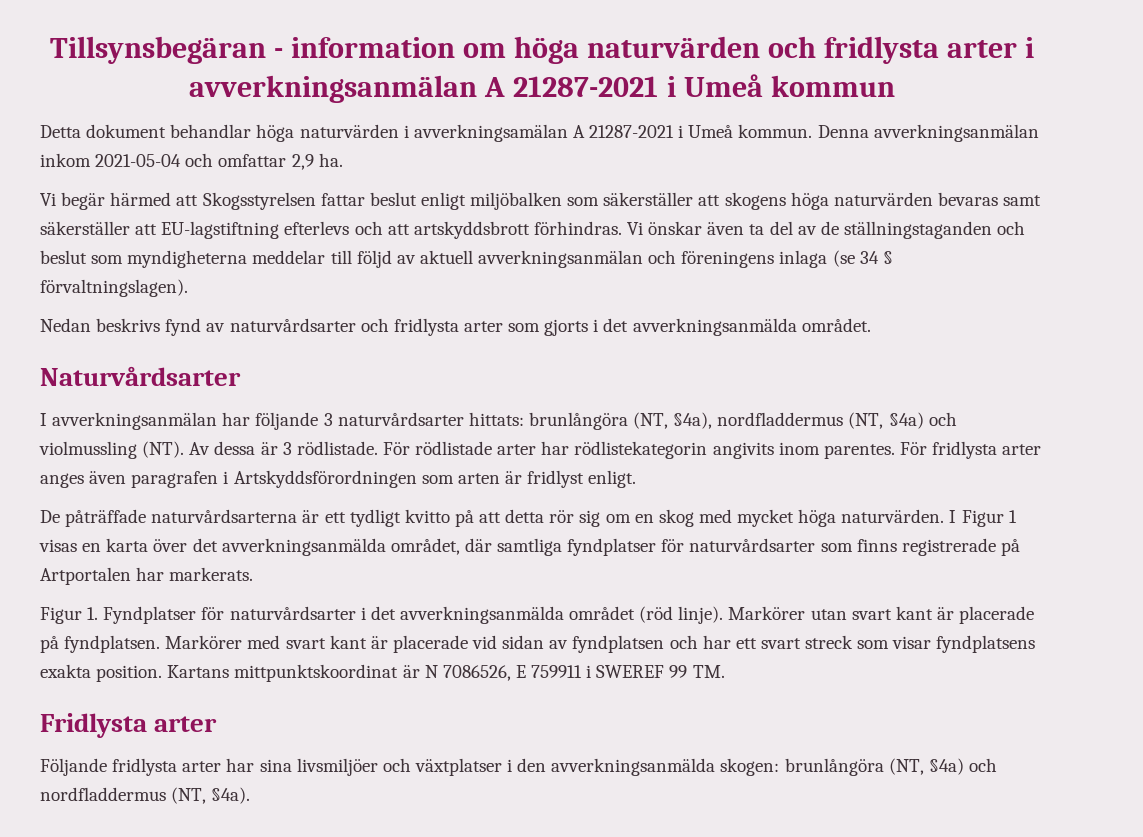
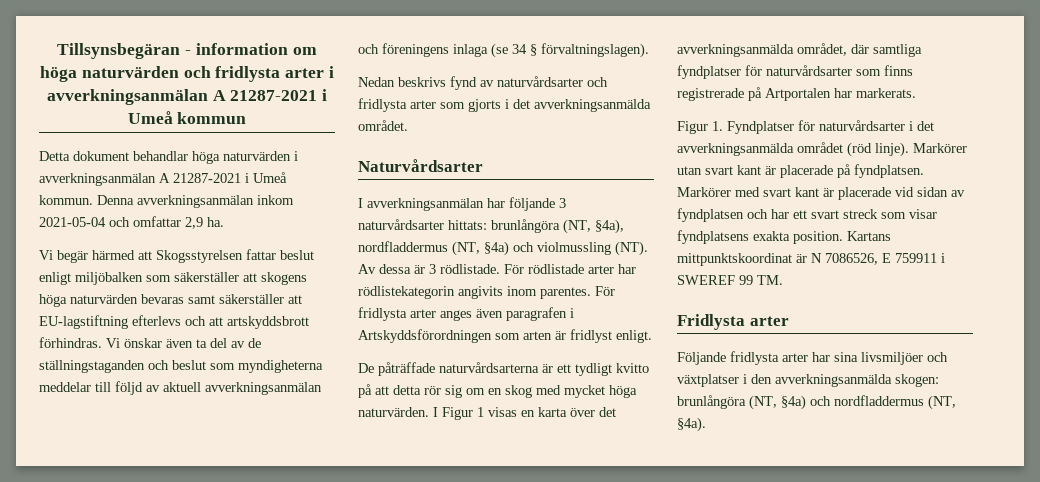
- Detta dokument behandlar höga naturvärden i avverkningsamälan A 21287-2021 i Umeå kommun.
+ Detta dokument behandlar höga naturvärden i avverkningsanmälan A 21287-2021 i Umeå kommun.

